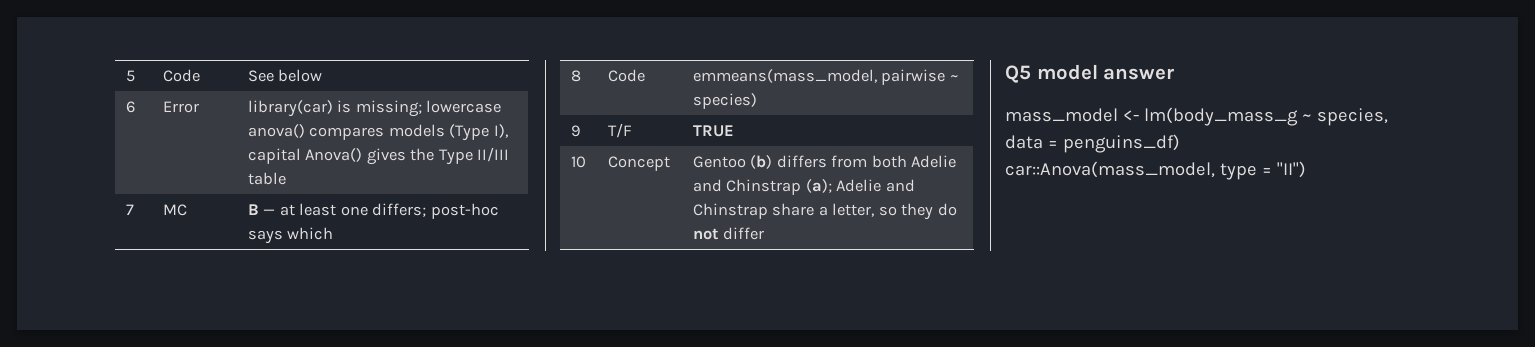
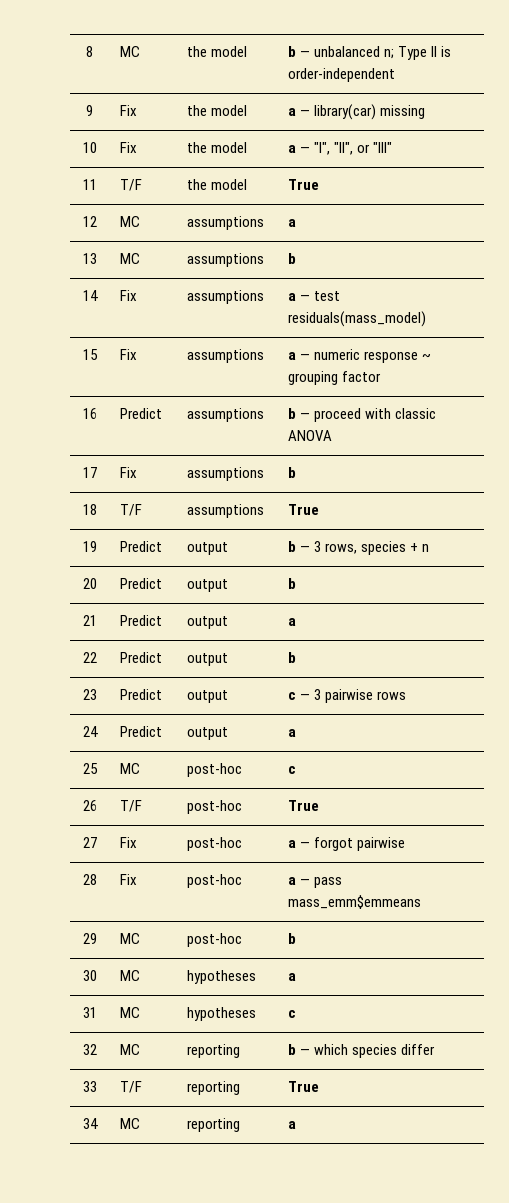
- 5 | Code | See below
- 6 | Error | library(car) is missing; lowercase anova() compares models (Type I), capital Anova() gives the Type II/III table
- 7 | MC | B — at least one differs; post-hoc says which
- 8 | Code | emmeans(mass_model, pairwise ~ species)
- 9 | T/F | TRUE
- 10 | Concept | Gentoo (b) differs from both Adelie and Chinstrap (a); Adelie and Chinstrap share a letter, so they do not differ
- Q5 model answer
- mass_model <- lm(body_mass_g ~ species, data = penguins_df)
- car::Anova(mass_model, type = "II")
+ 8 | MC | the model | b — unbalanced n; Type II is order-independent
+ 9 | Fix | the model | a — library(car) missing
+ 10 | Fix | the model | a — "I", "II", or "III"
+ 11 | T/F | the model | True
+ 12 | MC | assumptions | a
+ 13 | MC | assumptions | b
+ 14 | Fix | assumptions | a — test residuals(mass_model)
+ 15 | Fix | assumptions | a — numeric response ~ grouping factor
+ 16 | Predict | assumptions | b — proceed with classic ANOVA
+ 17 | Fix | assumptions | b
+ 18 | T/F | assumptions | True
+ 19 | Predict | output | b — 3 rows, species + n
+ 20 | Predict | output | b
+ 21 | Predict | output | a
+ 22 | Predict | output | b
+ 23 | Predict | output | c — 3 pairwise rows
+ 24 | Predict | output | a
+ 25 | MC | post-hoc | c
+ 26 | T/F | post-hoc | True
+ 27 | Fix | post-hoc | a — forgot pairwise
+ 28 | Fix | post-hoc | a — pass mass_emm$emmeans
+ 29 | MC | post-hoc | b
+ 30 | MC | hypotheses | a
+ 31 | MC | hypotheses | c
+ 32 | MC | reporting | b — which species differ
+ 33 | T/F | reporting | True
+ 34 | MC | reporting | a

